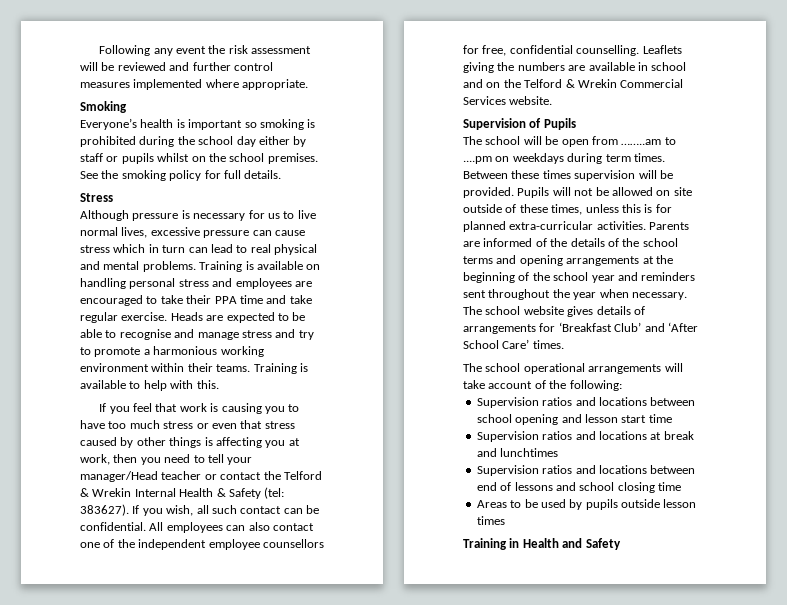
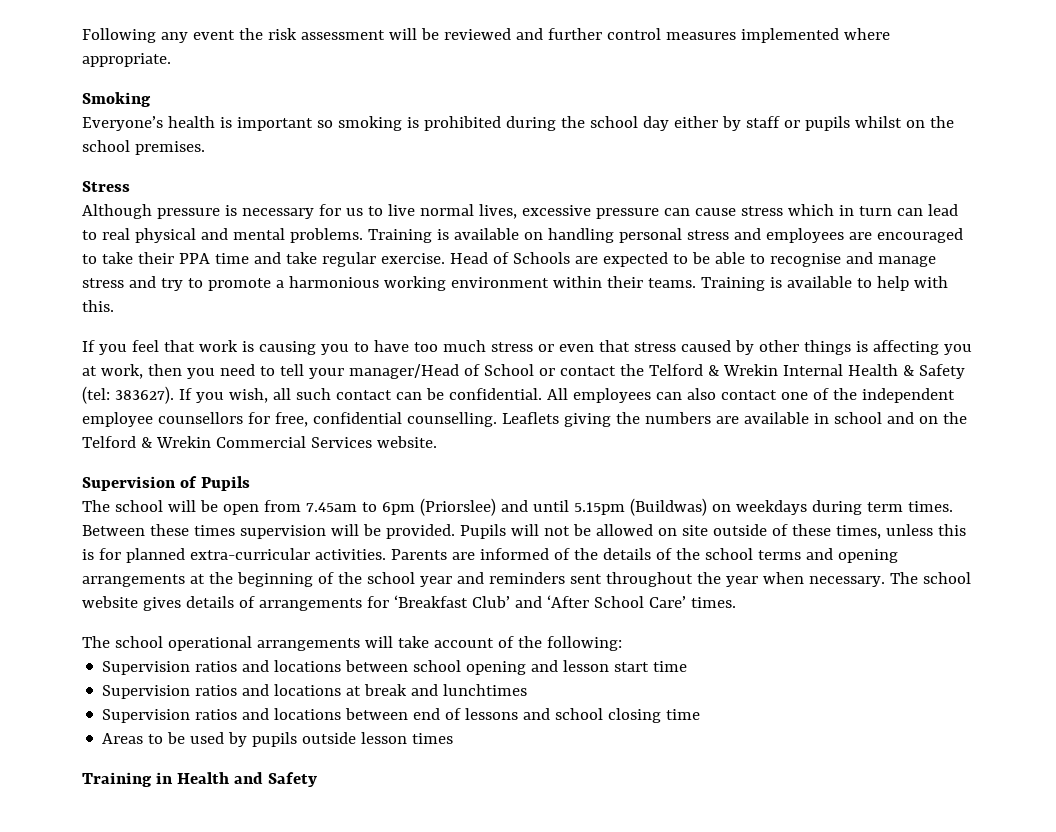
- See the smoking policy for full details.
- Heads are expected to be able to recognise and manage stress and try to promote a harmonious working environment within their teams.
+ Head of Schools are expected to be able to recognise and manage stress and try to promote a harmonious working environment within their teams.
- If you feel that work is causing you to have too much stress or even that stress caused by other things is affecting you at work, then you need to tell your manager/Head teacher or contact the Telford & Wrekin Internal Health & Safety (tel: 383627).
+ If you feel that work is causing you to have too much stress or even that stress caused by other things is affecting you at work, then you need to tell your manager/Head of School or contact the Telford & Wrekin Internal Health & Safety (tel: 383627).
- The school will be open from ……..am to ....pm on weekdays during term times.
+ The school will be open from 7.45am to 6pm (Priorslee) and until 5.15pm (Buildwas) on weekdays during term times.

